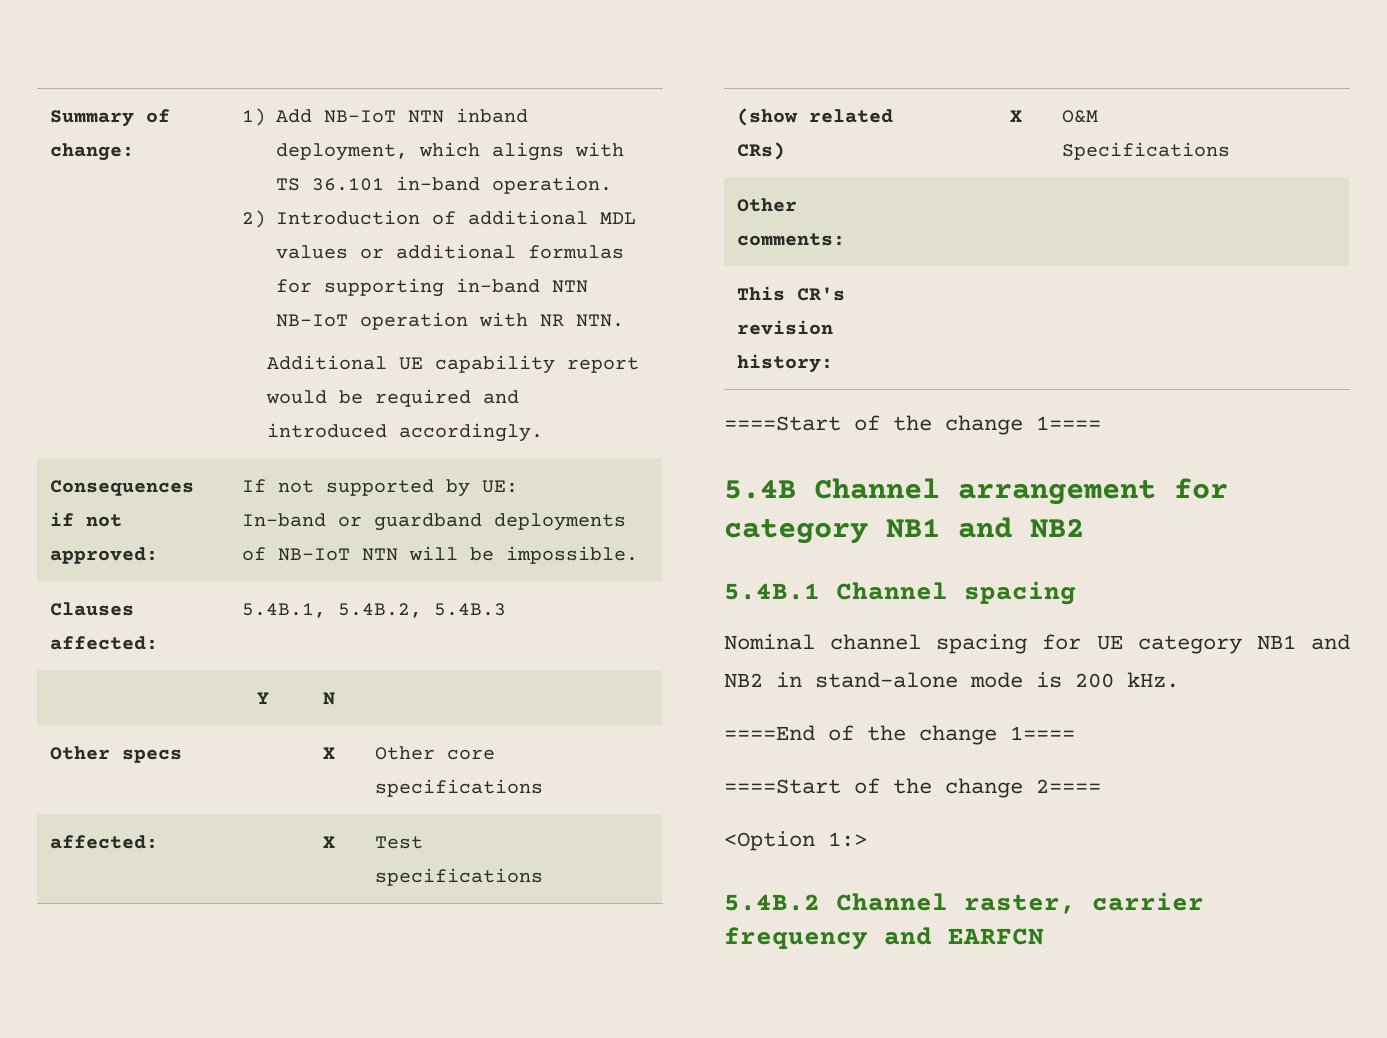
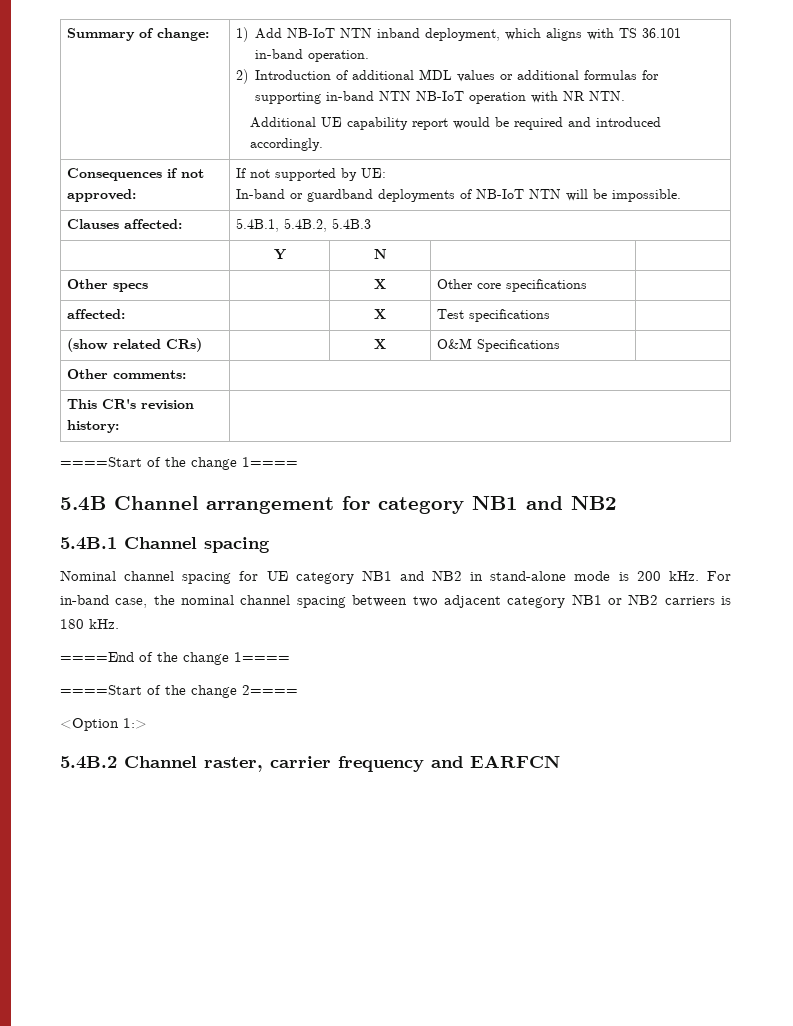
+ For in-band case, the nominal channel spacing between two adjacent category NB1 or NB2 carriers is 180 kHz.

